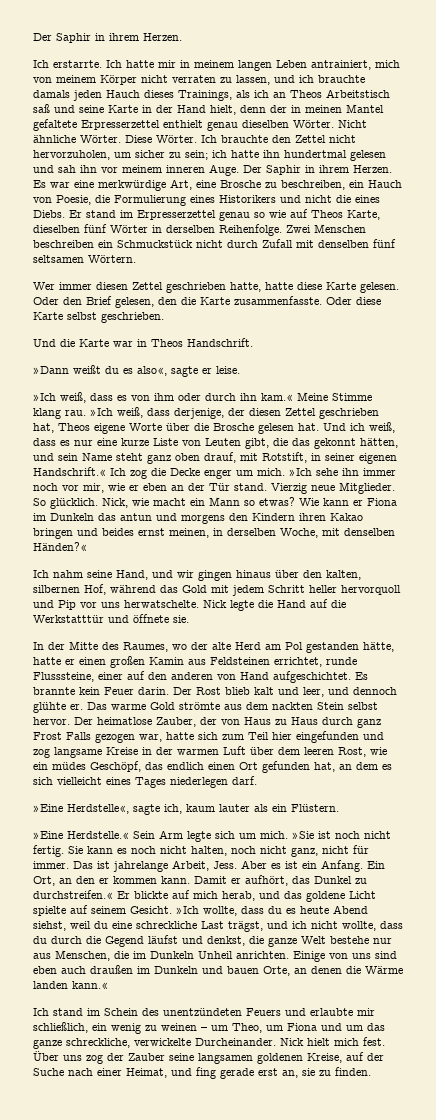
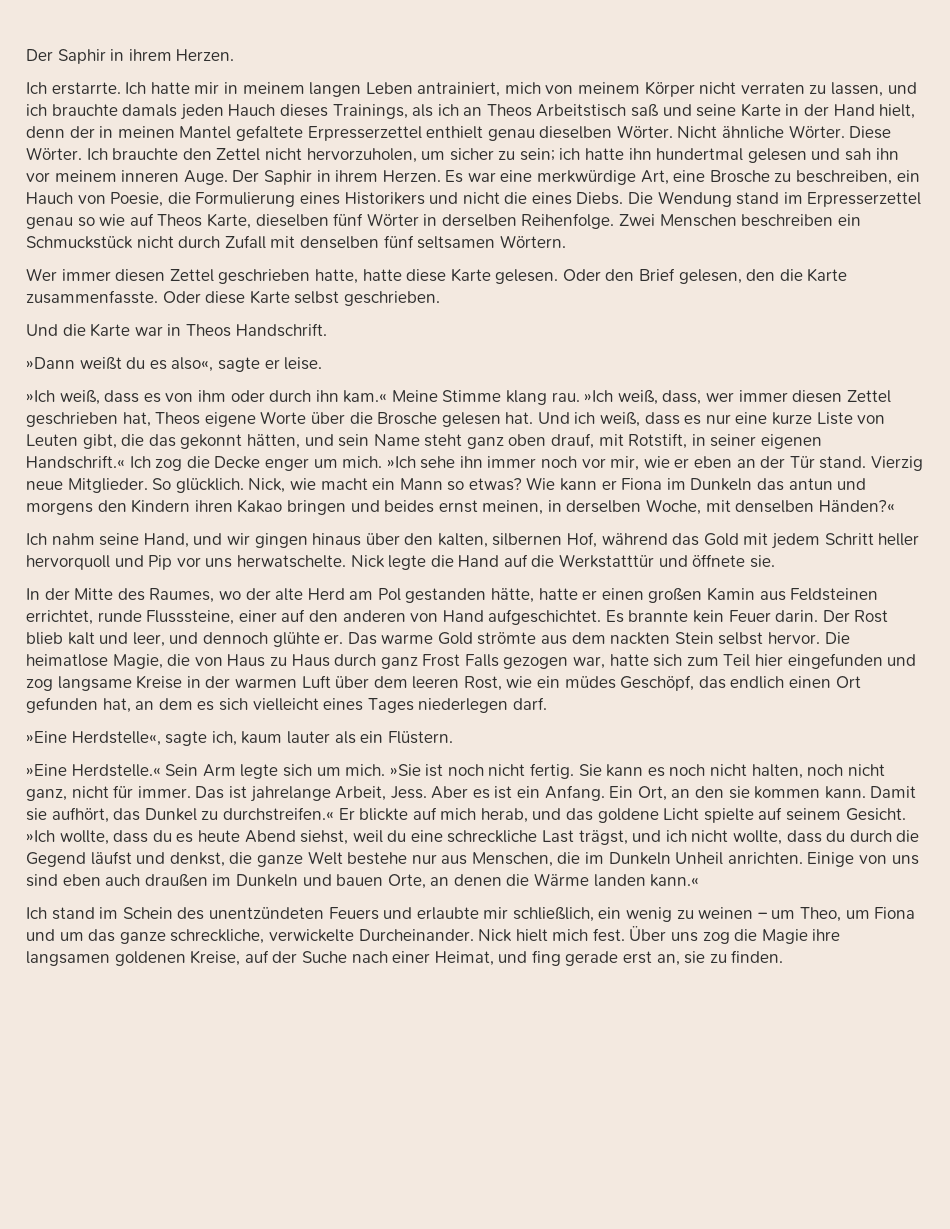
- Er stand im Erpresserzettel genau so wie auf Theos Karte, dieselben fünf Wörter in derselben Reihenfolge.
+ Die Wendung stand im Erpresserzettel genau so wie auf Theos Karte, dieselben fünf Wörter in derselben Reihenfolge.
- »Ich weiß, dass es von ihm oder durch ihn kam.« Meine Stimme klang rau. »Ich weiß, dass derjenige, der diesen Zettel geschrieben hat, Theos eigene Worte über die Brosche gelesen hat.
+ »Ich weiß, dass es von ihm oder durch ihn kam.« Meine Stimme klang rau. »Ich weiß, dass, wer immer diesen Zettel geschrieben hat, Theos eigene Worte über die Brosche gelesen hat.
- Der heimatlose Zauber, der von Haus zu Haus durch ganz Frost Falls gezogen war, hatte sich zum Teil hier eingefunden und zog langsame Kreise in der warmen Luft über dem leeren Rost, wie ein müdes Geschöpf, das endlich einen Ort gefunden hat, an dem es sich vielleicht eines Tages niederlegen darf.
+ Die heimatlose Magie, die von Haus zu Haus durch ganz Frost Falls gezogen war, hatte sich zum Teil hier eingefunden und zog langsame Kreise in der warmen Luft über dem leeren Rost, wie ein müdes Geschöpf, das endlich einen Ort gefunden hat, an dem es sich vielleicht eines Tages niederlegen darf.
- Ein Ort, an den er kommen kann.
+ Ein Ort, an den sie kommen kann.
- Damit er aufhört, das Dunkel zu durchstreifen.« Er blickte auf mich herab, und das goldene Licht spielte auf seinem Gesicht. »Ich wollte, dass du es heute Abend siehst, weil du eine schreckliche Last trägst, und ich nicht wollte, dass du durch die Gegend läufst und denkst, die ganze Welt bestehe nur aus Menschen, die im Dunkeln Unheil anrichten.
+ Damit sie aufhört, das Dunkel zu durchstreifen.« Er blickte auf mich herab, und das goldene Licht spielte auf seinem Gesicht. »Ich wollte, dass du es heute Abend siehst, weil du eine schreckliche Last trägst, und ich nicht wollte, dass du durch die Gegend läufst und denkst, die ganze Welt bestehe nur aus Menschen, die im Dunkeln Unheil anrichten.
- Über uns zog der Zauber seine langsamen goldenen Kreise, auf der Suche nach einer Heimat, und fing gerade erst an, sie zu finden.
+ Über uns zog die Magie ihre langsamen goldenen Kreise, auf der Suche nach einer Heimat, und fing gerade erst an, sie zu finden.

